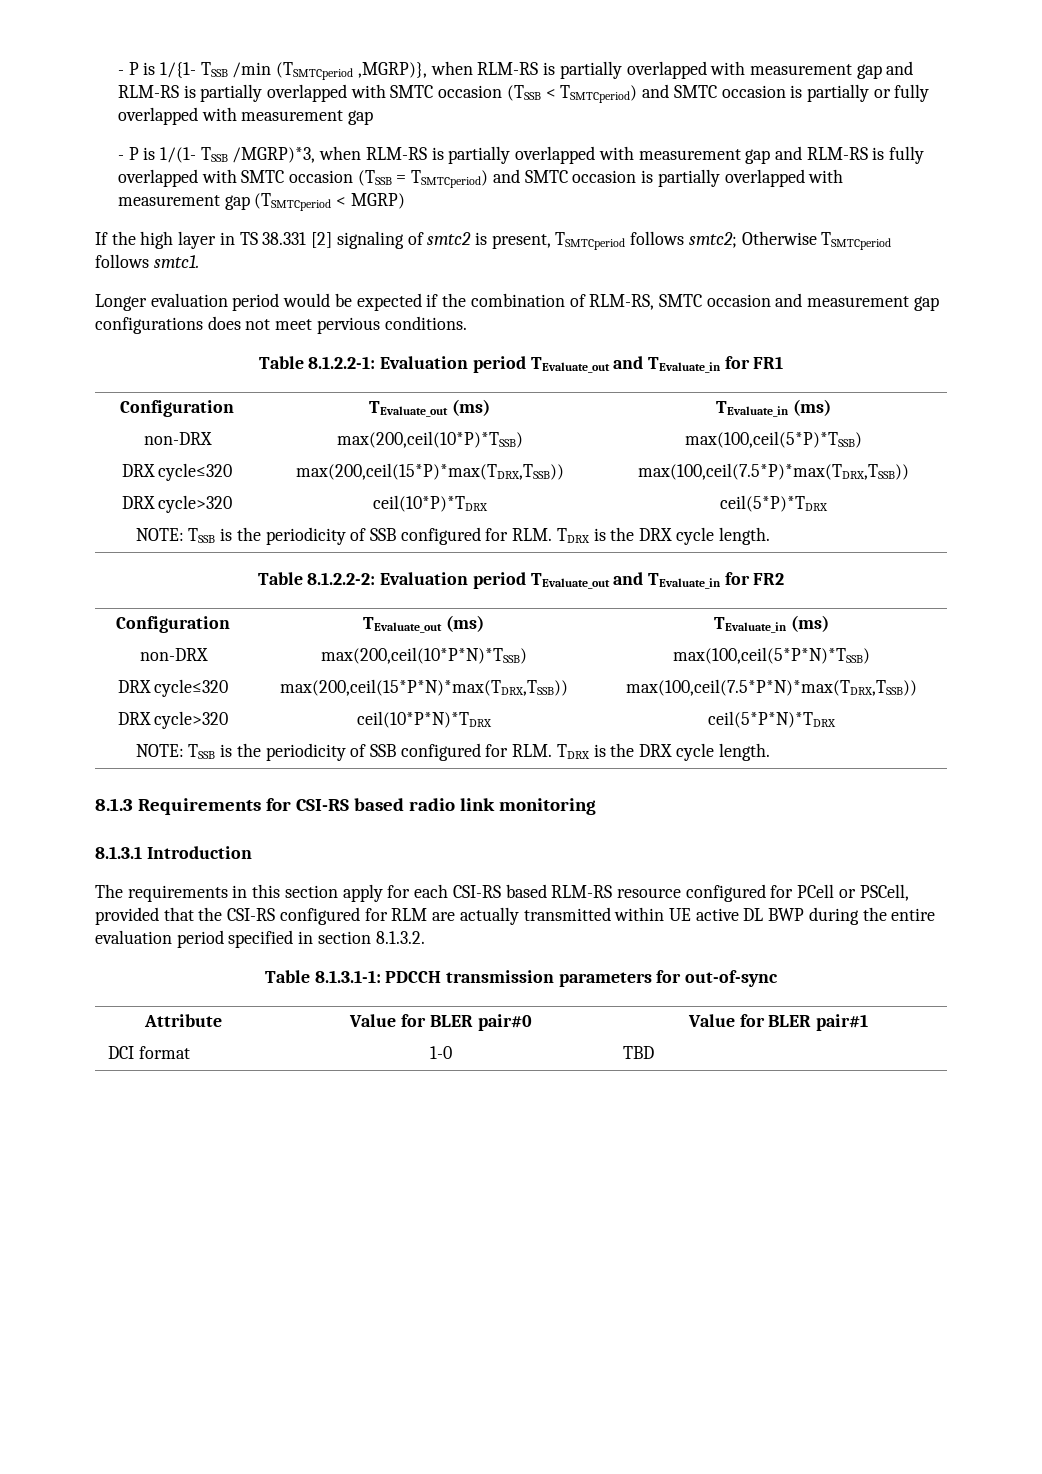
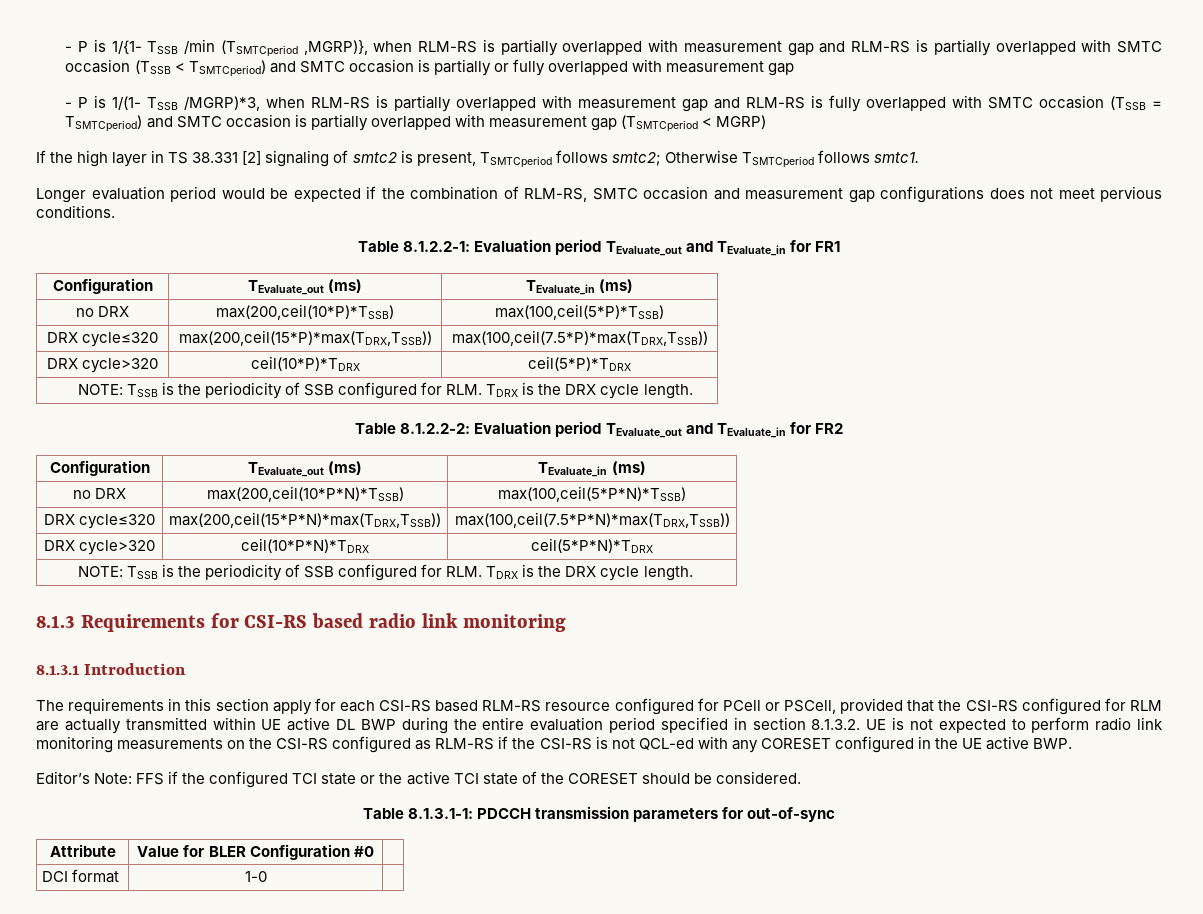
- non-DRX | max(200,ceil(10*P)*TSSB) | max(100,ceil(5*P)*TSSB)
+ no DRX | max(200,ceil(10*P)*TSSB) | max(100,ceil(5*P)*TSSB)
- non-DRX | max(200,ceil(10*P*N)*TSSB) | max(100,ceil(5*P*N)*TSSB)
+ no DRX | max(200,ceil(10*P*N)*TSSB) | max(100,ceil(5*P*N)*TSSB)
- The requirements in this section apply for each CSI-RS based RLM-RS resource configured for PCell or PSCell, provided that the CSI-RS configured for RLM are actually transmitted within UE active DL BWP during the entire evaluation period specified in section 8.1.3.2.
+ The requirements in this section apply for each CSI-RS based RLM-RS resource configured for PCell or PSCell, provided that the CSI-RS configured for RLM are actually transmitted within UE active DL BWP during the entire evaluation period specified in section 8.1.3.2. UE is not expected to perform radio link monitoring measurements on the CSI-RS configured as RLM-RS if the CSI-RS is not QCL-ed with any CORESET configured in the UE active BWP.
+ Editor’s Note: FFS if the configured TCI state or the active TCI state of the CORESET should be considered.
- Attribute | Value for BLER pair#0 | Value for BLER pair#1
+ Attribute | Value for BLER Configuration #0 |
- DCI format | 1-0 | TBD
+ DCI format | 1-0 |

